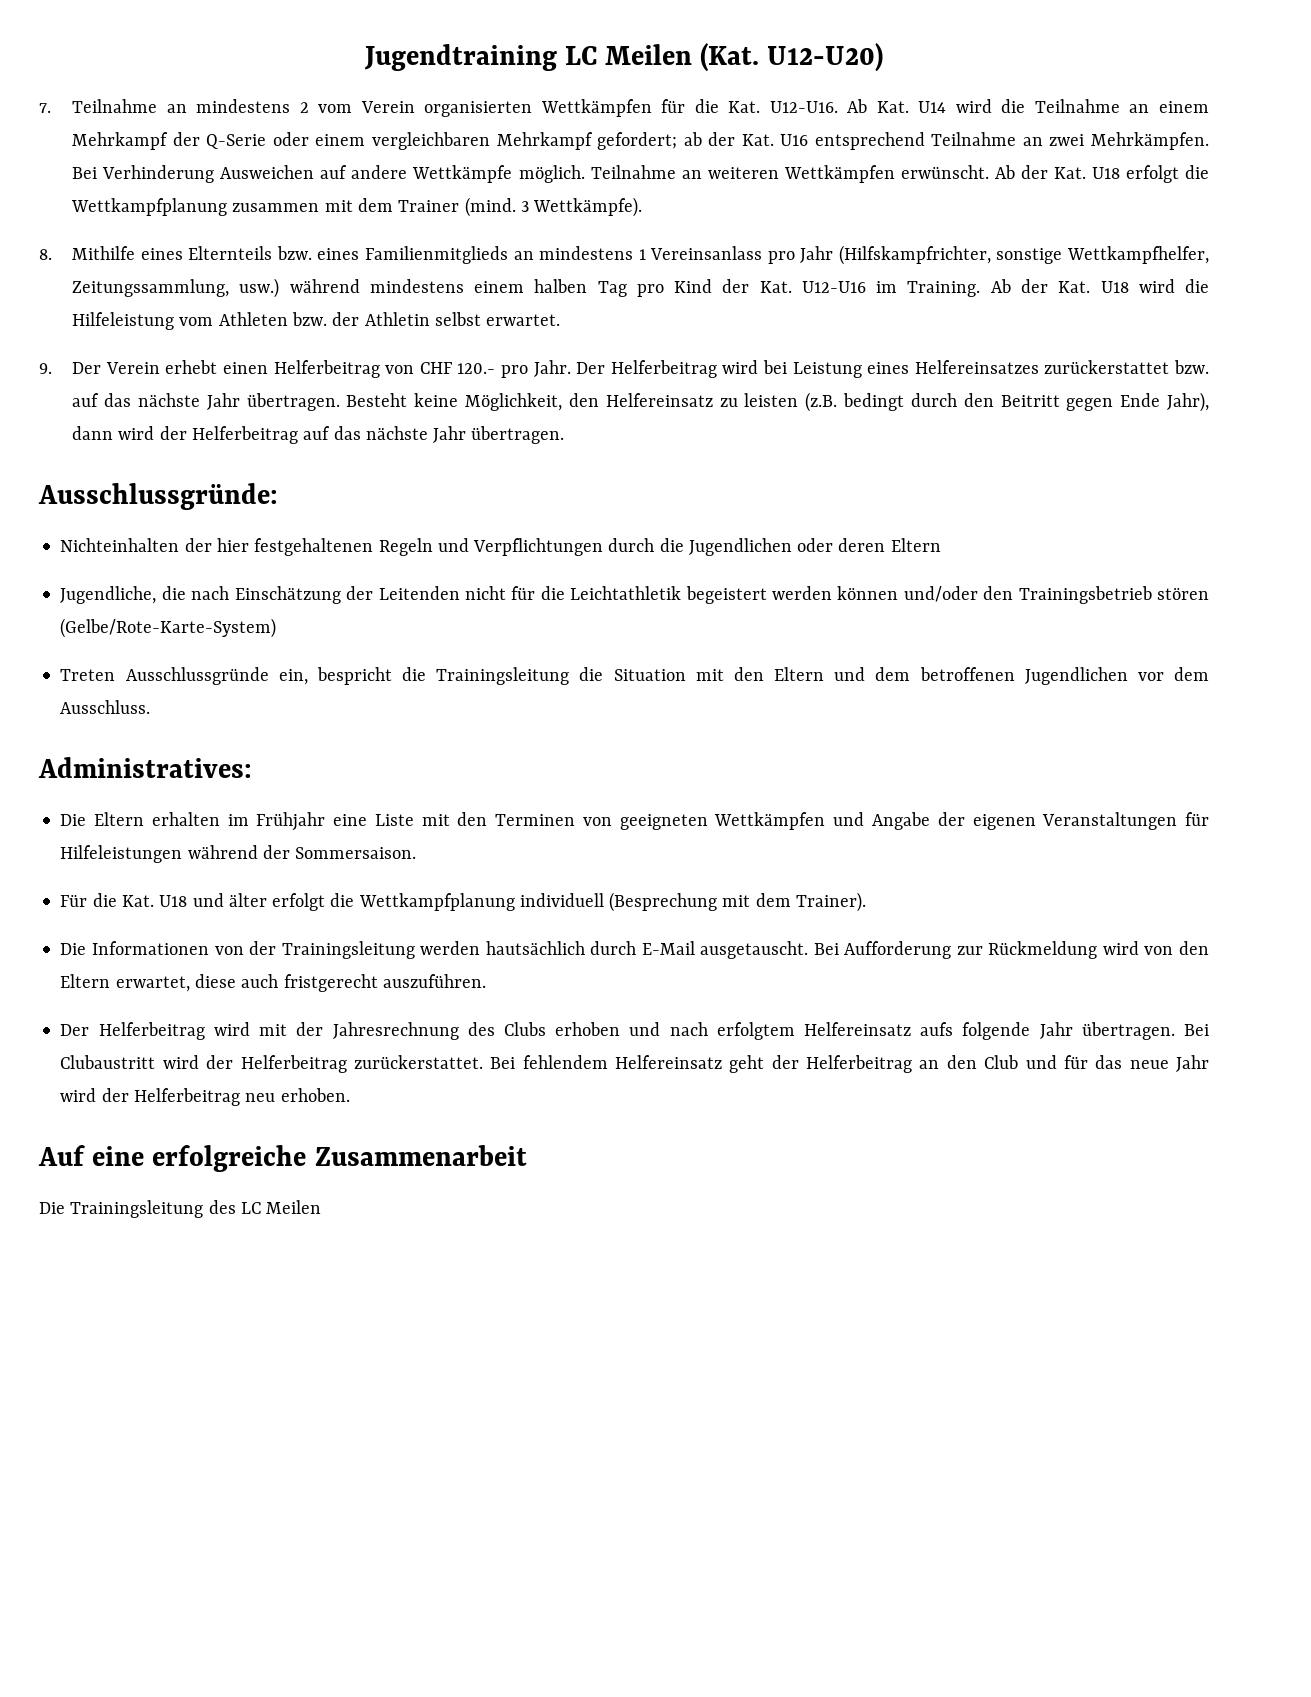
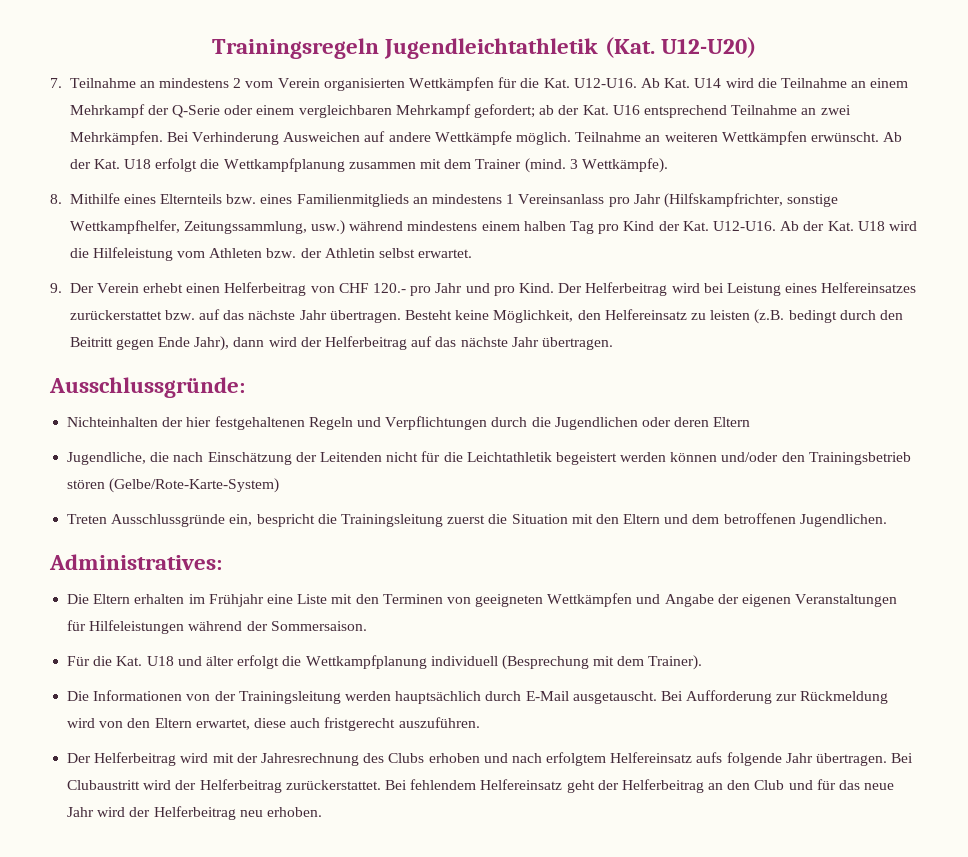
- Jugendtraining LC Meilen (Kat. U12-U20)
+ Trainingsregeln Jugendleichtathletik (Kat. U12-U20)
- 8. Mithilfe eines Elternteils bzw. eines Familienmitglieds an mindestens 1 Vereinsanlass pro Jahr (Hilfskampfrichter, sonstige Wettkampfhelfer, Zeitungssammlung, usw.) während mindestens einem halben Tag pro Kind der Kat. U12-U16 im Training.
+ 8. Mithilfe eines Elternteils bzw. eines Familienmitglieds an mindestens 1 Vereinsanlass pro Jahr (Hilfskampfrichter, sonstige Wettkampfhelfer, Zeitungssammlung, usw.) während mindestens einem halben Tag pro Kind der Kat. U12-U16.
- 9. Der Verein erhebt einen Helferbeitrag von CHF 120.- pro Jahr.
+ 9. Der Verein erhebt einen Helferbeitrag von CHF 120.- pro Jahr und pro Kind.
- Treten Ausschlussgründe ein, bespricht die Trainingsleitung die Situation mit den Eltern und dem betroffenen Jugendlichen vor dem Ausschluss.
+ Treten Ausschlussgründe ein, bespricht die Trainingsleitung zuerst die Situation mit den Eltern und dem betroffenen Jugendlichen.
- Die Informationen von der Trainingsleitung werden hautsächlich durch E-Mail ausgetauscht.
+ Die Informationen von der Trainingsleitung werden hauptsächlich durch E-Mail ausgetauscht.
- Auf eine erfolgreiche Zusammenarbeit
- Die Trainingsleitung des LC Meilen

